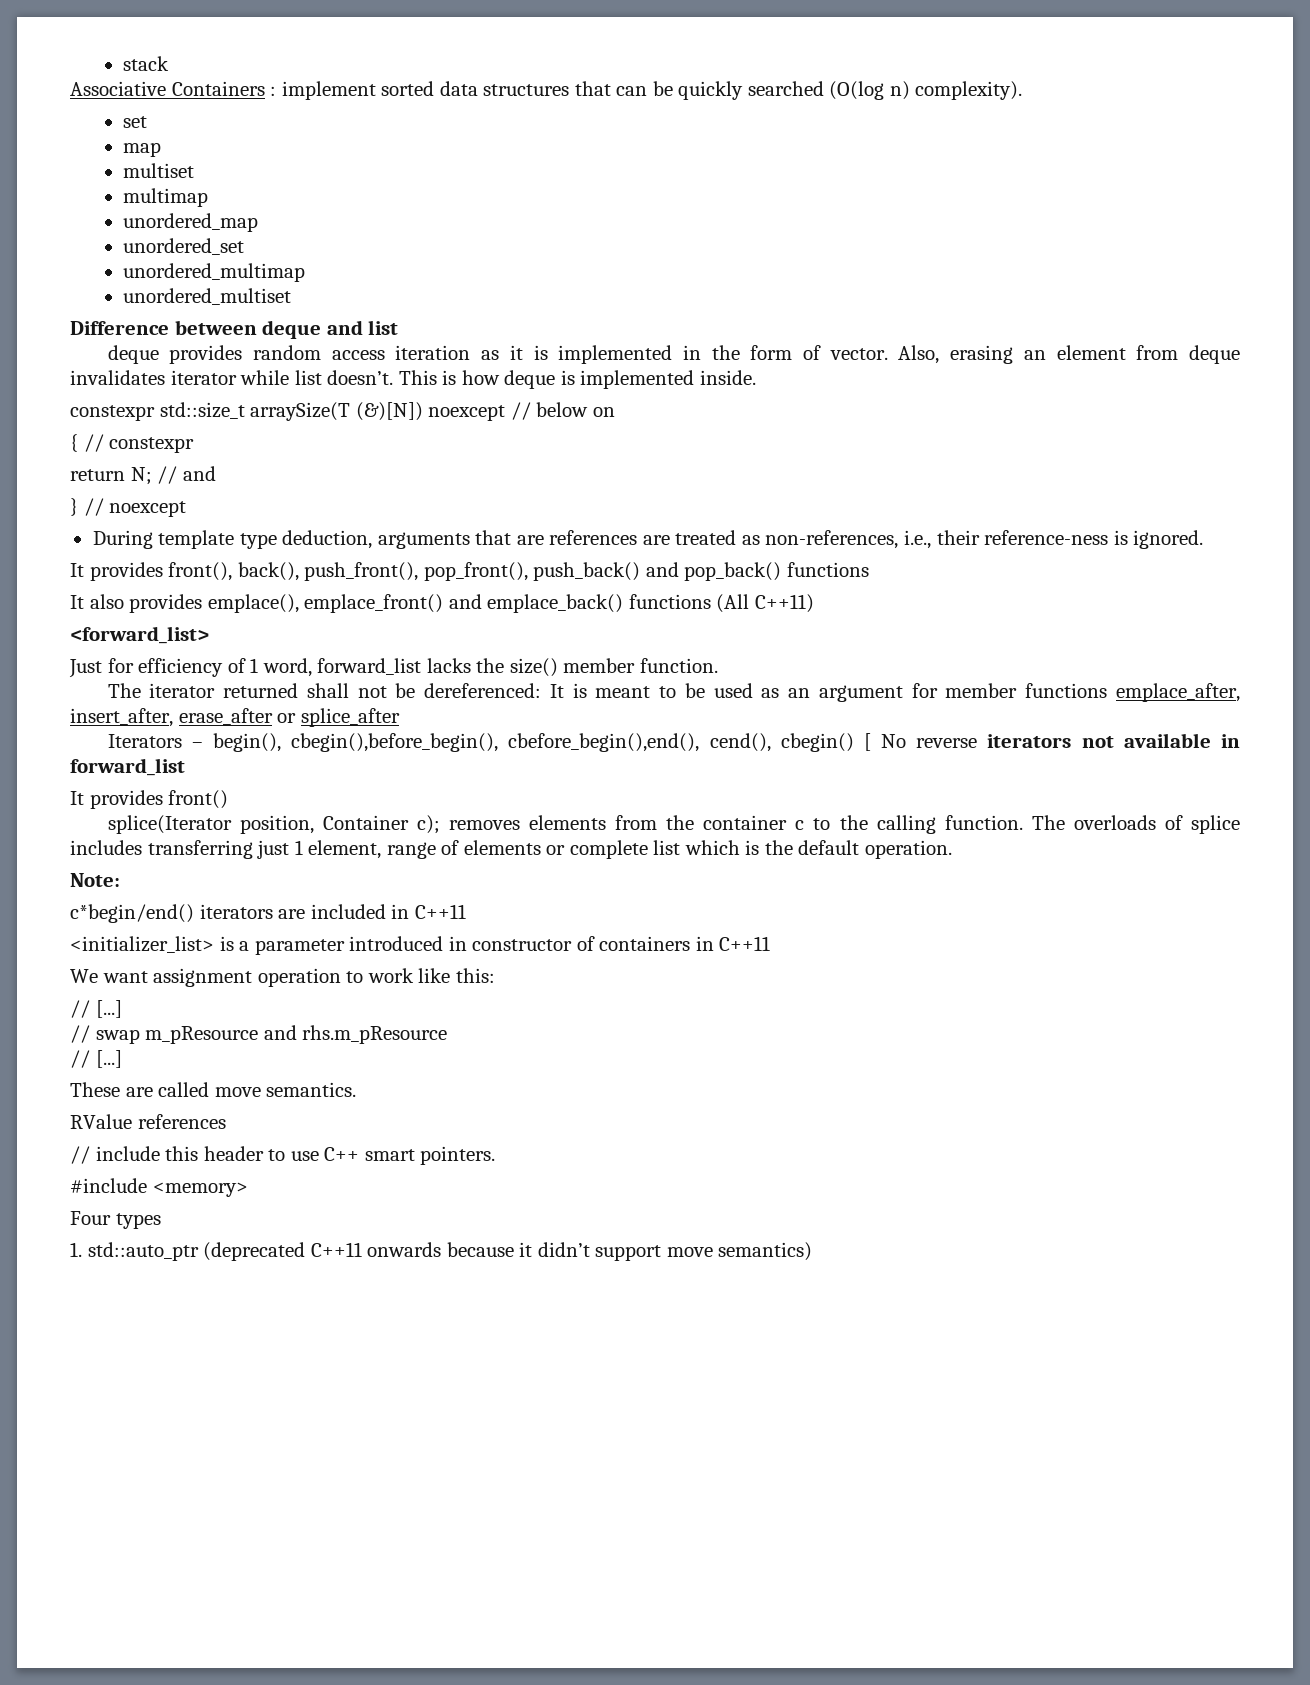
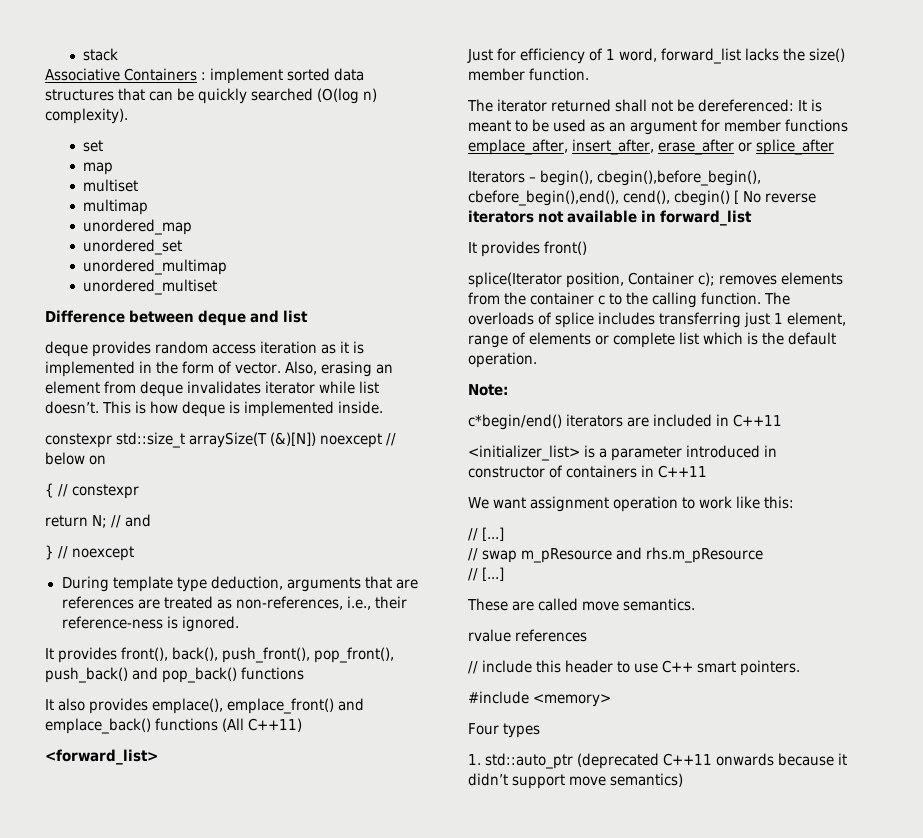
- RValue references
+ rvalue references

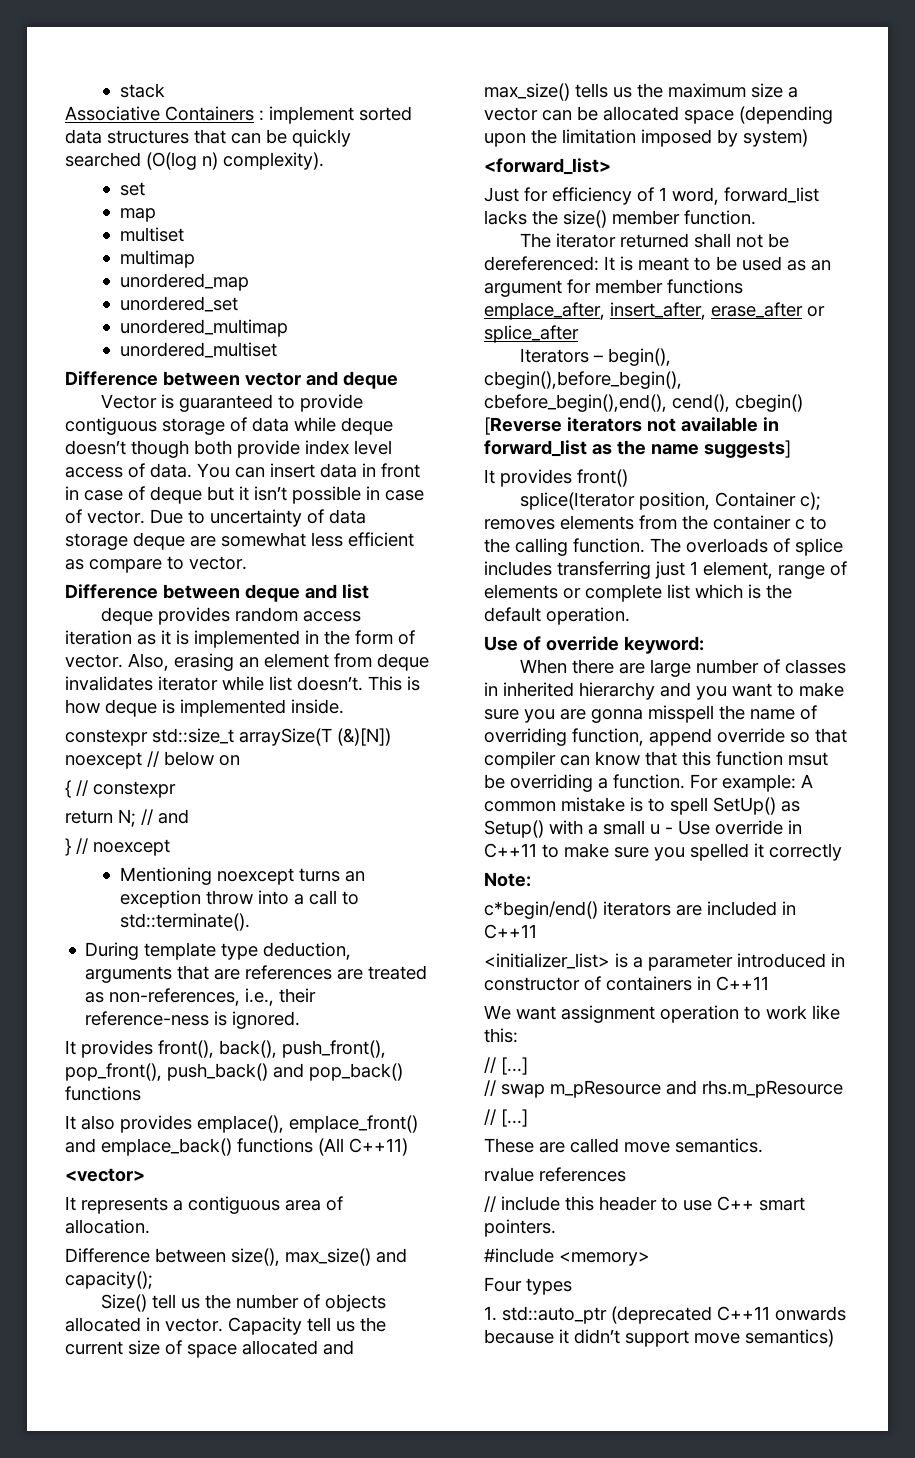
+ Difference between vector and deque
+ Vector is guaranteed to provide contiguous storage of data while deque doesn’t though both provide index level access of data. You can insert data in front in case of deque but it isn’t possible in case of vector. Due to uncertainty of data storage deque are somewhat less efficient as compare to vector.
+ Mentioning noexcept turns an exception throw into a call to std::terminate().
+ <vector>
+ It represents a contiguous area of allocation.
+ Difference between size(), max_size() and capacity();
+ Size() tell us the number of objects allocated in vector. Capacity tell us the current size of space allocated and max_size() tells us the maximum size a vector can be allocated space (depending upon the limitation imposed by system)
- Iterators – begin(), cbegin(),before_begin(), cbefore_begin(),end(), cend(), cbegin() [ No reverse iterators not available in forward_list
+ Iterators – begin(), cbegin(),before_begin(), cbefore_begin(),end(), cend(), cbegin() [Reverse iterators not available in forward_list as the name suggests]
+ Use of override keyword:
+ When there are large number of classes in inherited hierarchy and you want to make sure you are gonna misspell the name of overriding function, append override so that compiler can know that this function msut be overriding a function. For example: A common mistake is to spell SetUp() as Setup() with a small u - Use override in C++11 to make sure you spelled it correctly

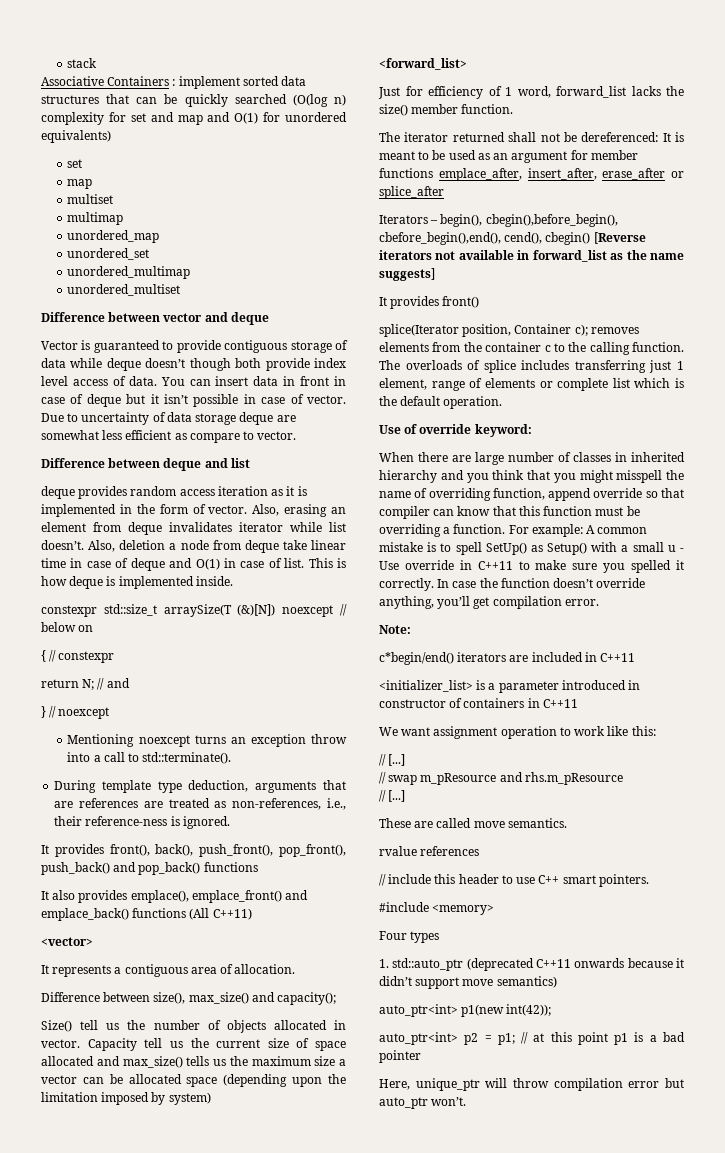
- Associative Containers : implement sorted data structures that can be quickly searched (O(log n) complexity).
+ Associative Containers : implement sorted data structures that can be quickly searched (O(log n) complexity for set and map and O(1) for unordered equivalents)
+ Also, deletion a node from deque take linear time in case of deque and O(1) in case of list.
- When there are large number of classes in inherited hierarchy and you want to make sure you are gonna misspell the name of overriding function, append override so that compiler can know that this function msut be overriding a function.
+ When there are large number of classes in inherited hierarchy and you think that you might misspell the name of overriding function, append override so that compiler can know that this function must be overriding a function.
- For example: A common mistake is to spell SetUp() as Setup() with a small u - Use override in C++11 to make sure you spelled it correctly
+ For example: A common mistake is to spell SetUp() as Setup() with a small u - Use override in C++11 to make sure you spelled it correctly. In case the function doesn’t override anything, you’ll get compilation error.
+ auto_ptr<int> p1(new int(42));
+ auto_ptr<int> p2 = p1; // at this point p1 is a bad pointer
+ Here, unique_ptr will throw compilation error but auto_ptr won’t.

